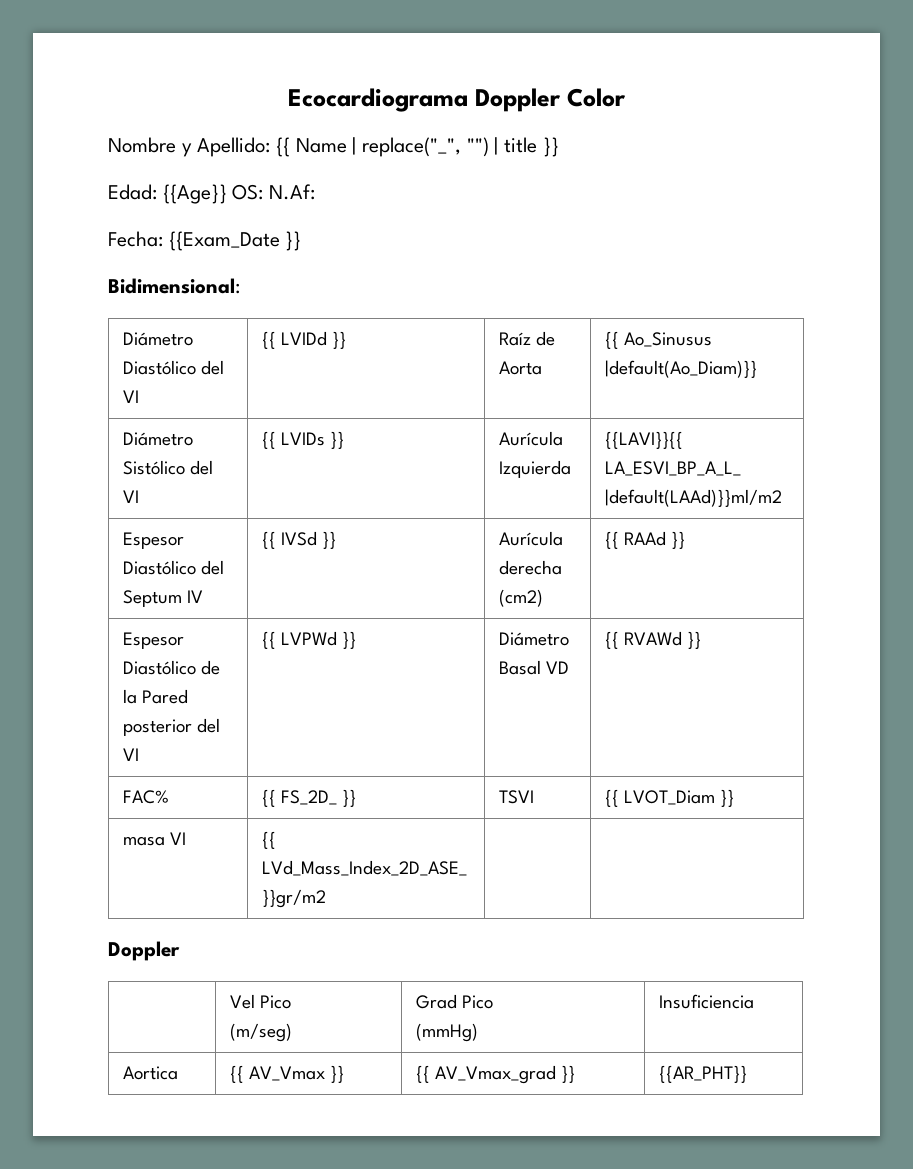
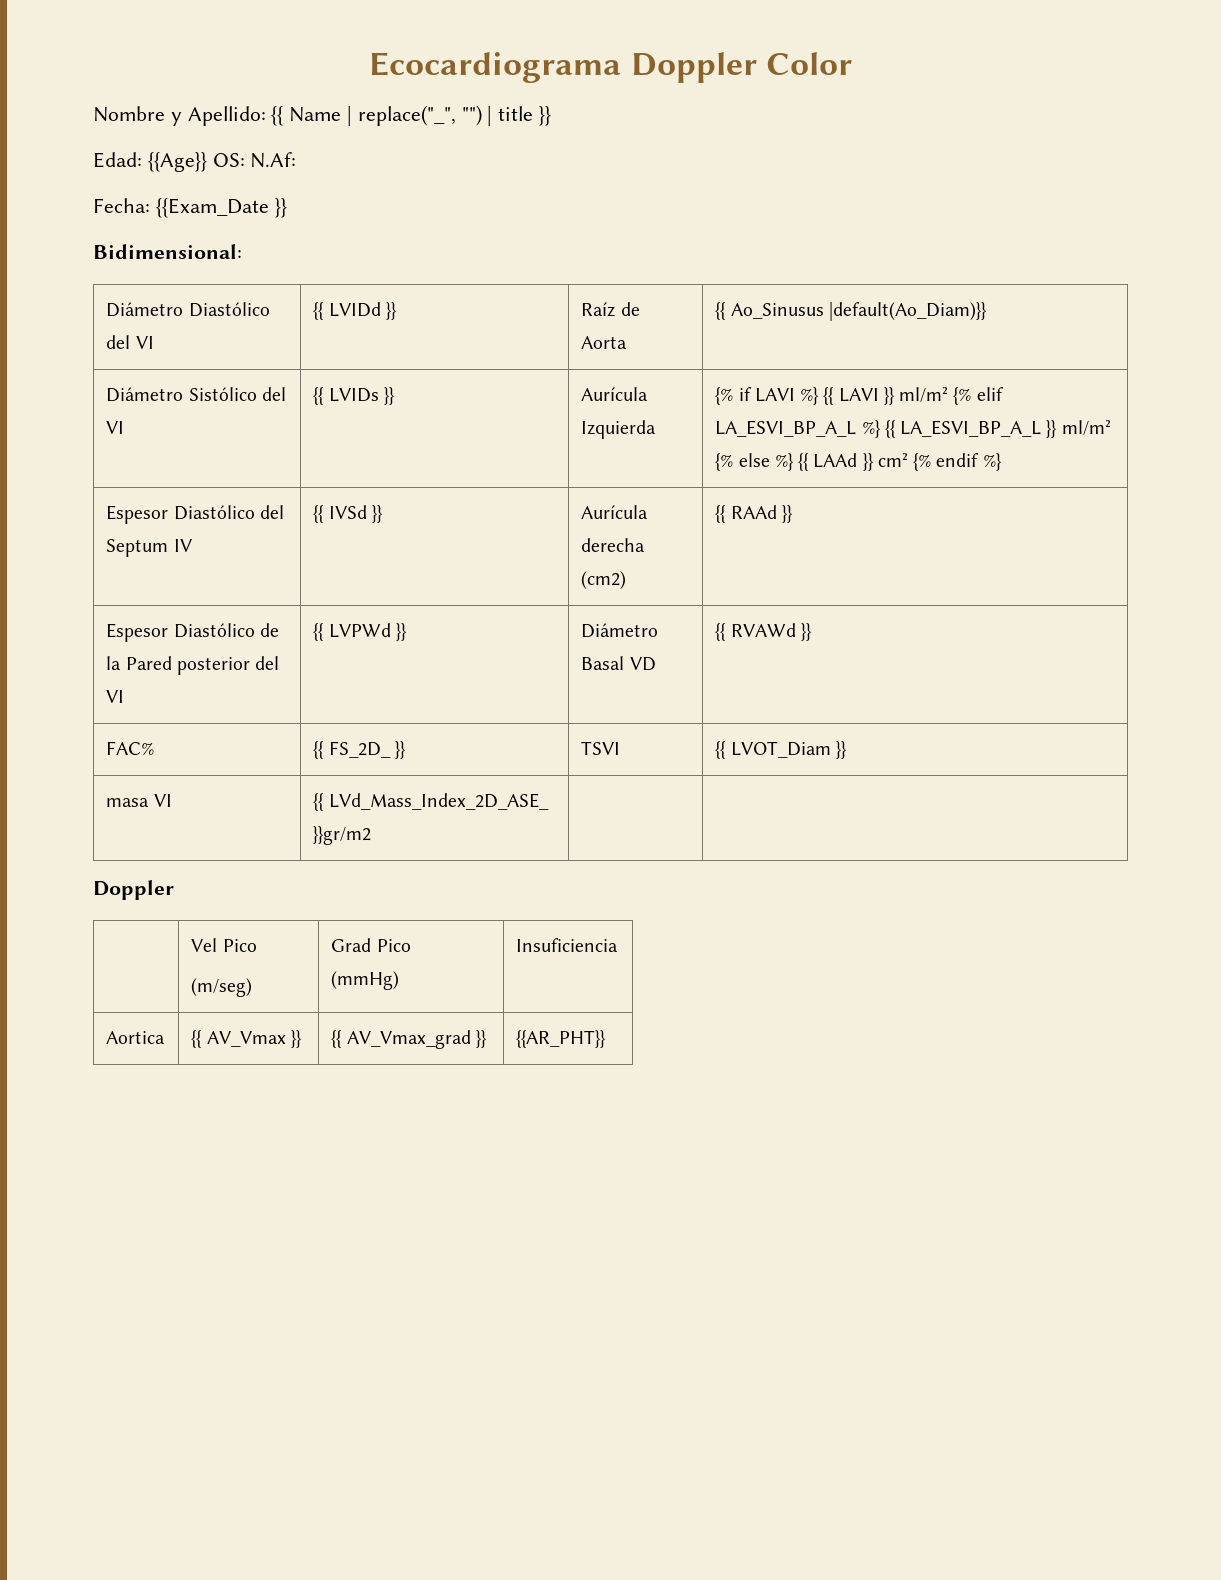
- Diámetro Sistólico del VI | {{ LVIDs }} | Aurícula Izquierda | {{LAVI}}{{ LA_ESVI_BP_A_L_ |default(LAAd)}}ml/m2
+ Diámetro Sistólico del VI | {{ LVIDs }} | Aurícula Izquierda | {% if LAVI %} {{ LAVI }} ml/m² {% elif LA_ESVI_BP_A_L %} {{ LA_ESVI_BP_A_L }} ml/m² {% else %} {{ LAAd }} cm² {% endif %}

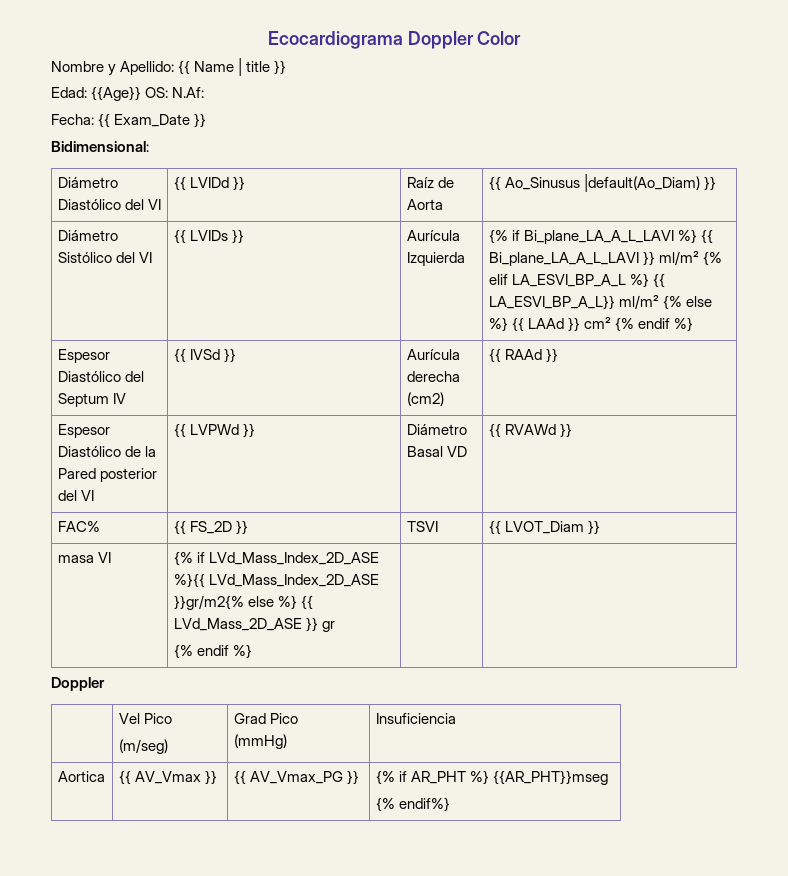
- Nombre y Apellido: {{ Name | replace("_", "") | title }}
+ Nombre y Apellido: {{ Name | title }}
- Fecha: {{Exam_Date }}
+ Fecha: {{ Exam_Date }}
- Diámetro Diastólico del VI | {{ LVIDd }} | Raíz de Aorta | {{ Ao_Sinusus |default(Ao_Diam)}}
+ Diámetro Diastólico del VI | {{ LVIDd }} | Raíz de Aorta | {{ Ao_Sinusus |default(Ao_Diam) }}
- Diámetro Sistólico del VI | {{ LVIDs }} | Aurícula Izquierda | {% if LAVI %} {{ LAVI }} ml/m² {% elif LA_ESVI_BP_A_L %} {{ LA_ESVI_BP_A_L }} ml/m² {% else %} {{ LAAd }} cm² {% endif %}
+ Diámetro Sistólico del VI | {{ LVIDs }} | Aurícula Izquierda | {% if Bi_plane_LA_A_L_LAVI %} {{ Bi_plane_LA_A_L_LAVI }} ml/m² {% elif LA_ESVI_BP_A_L %} {{ LA_ESVI_BP_A_L}} ml/m² {% else %} {{ LAAd }} cm² {% endif %}
- FAC% | {{ FS_2D_ }} | TSVI | {{ LVOT_Diam }}
+ FAC% | {{ FS_2D }} | TSVI | {{ LVOT_Diam }}
- masa VI | {{ LVd_Mass_Index_2D_ASE_ }}gr/m2 | |
+ masa VI | {% if LVd_Mass_Index_2D_ASE %}{{ LVd_Mass_Index_2D_ASE }}gr/m2{% else %} {{ LVd_Mass_2D_ASE }} gr
+ {% endif %} | |
- Aortica | {{ AV_Vmax }} | {{ AV_Vmax_grad }} | {{AR_PHT}}
+ Aortica | {{ AV_Vmax }} | {{ AV_Vmax_PG }} | {% if AR_PHT %} {{AR_PHT}}mseg
+ {% endif%}

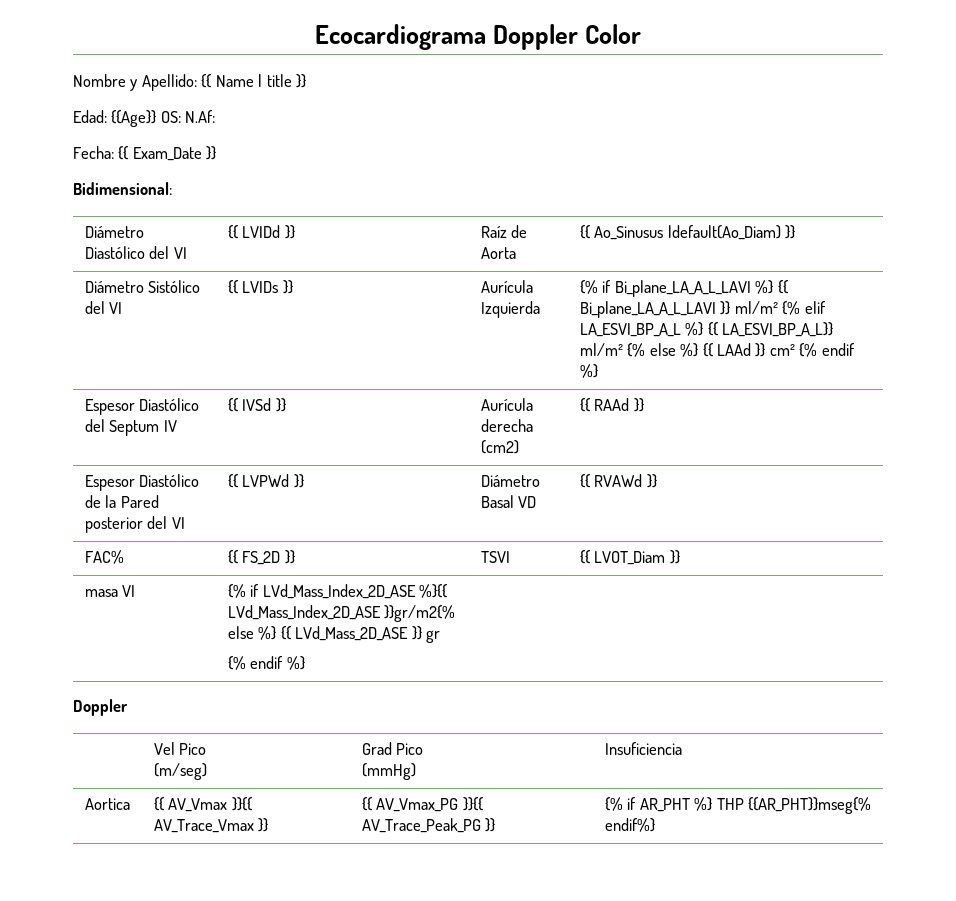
- Aortica | {{ AV_Vmax }} | {{ AV_Vmax_PG }} | {% if AR_PHT %} {{AR_PHT}}mseg
- {% endif%}
+ Aortica | {{ AV_Vmax }}{{ AV_Trace_Vmax }} | {{ AV_Vmax_PG }}{{ AV_Trace_Peak_PG }} | {% if AR_PHT %} THP {{AR_PHT}}mseg{% endif%}

